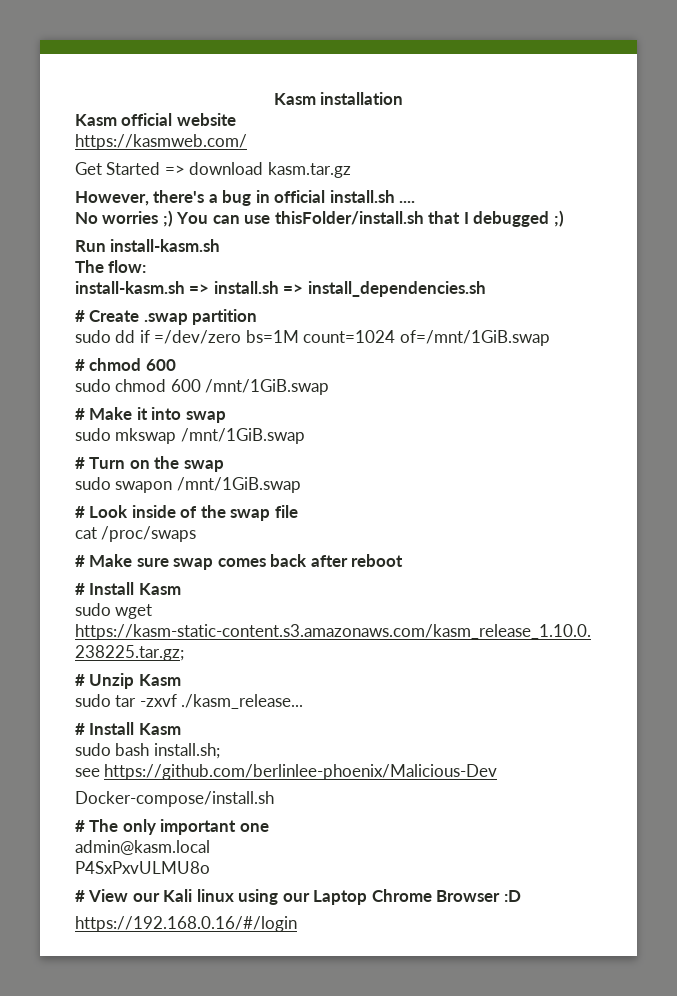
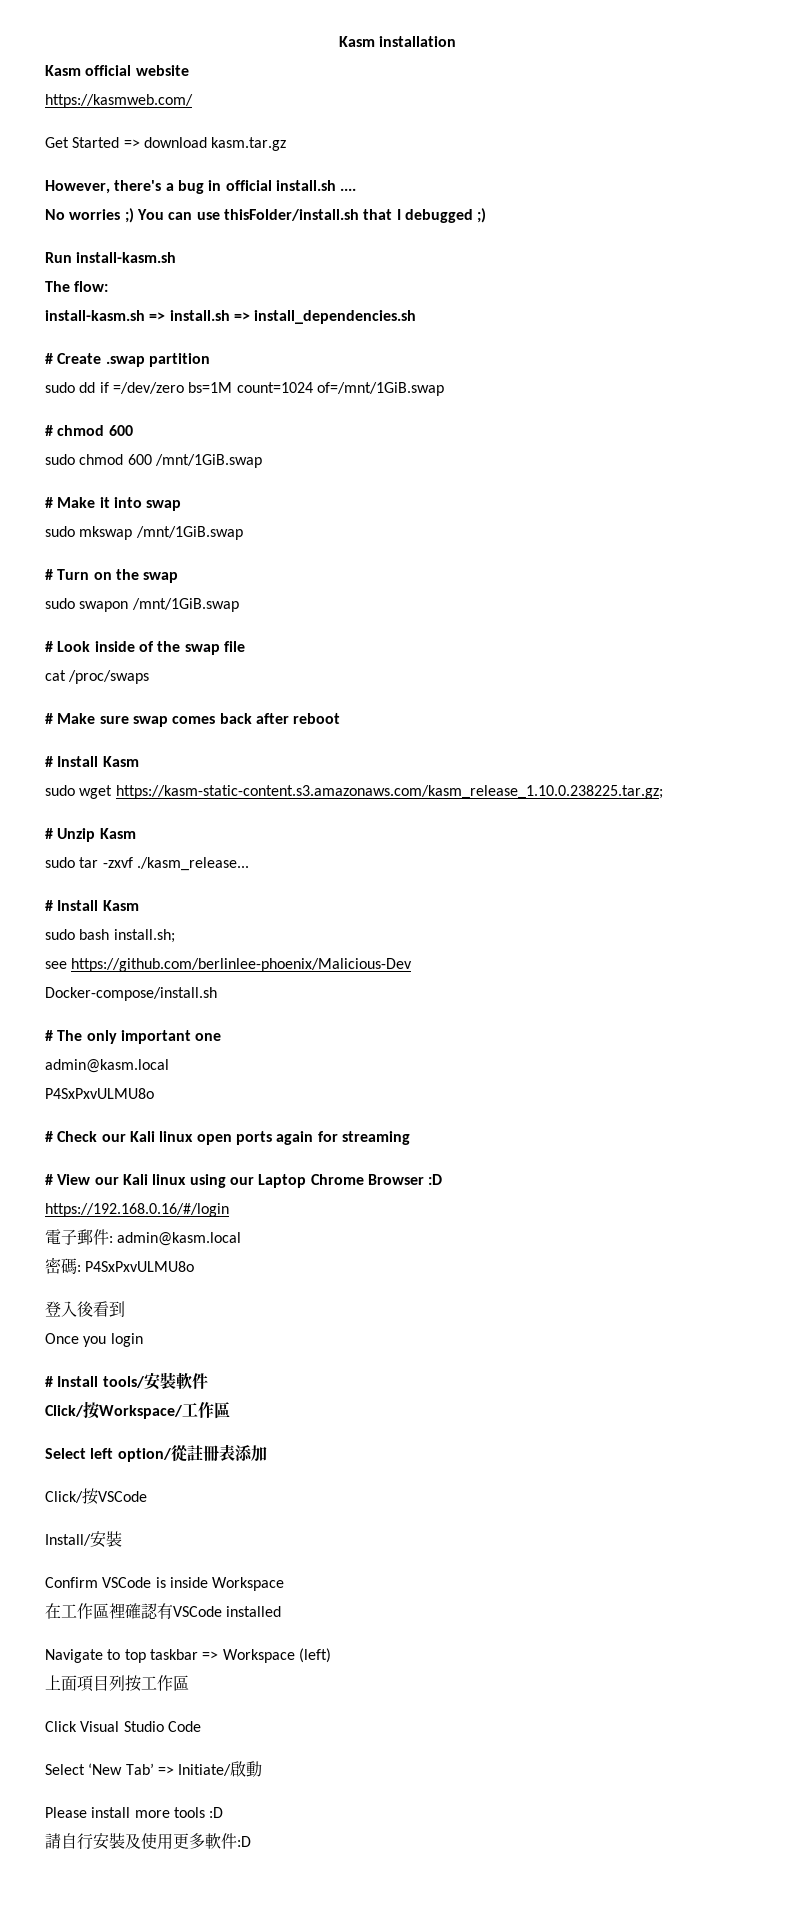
+ # Check our Kali linux open ports again for streaming
+ 電子郵件: admin@kasm.local
+ 密碼: P4SxPxvULMU8o
+ 登入後看到
+ Once you login
+ # Install tools/安裝軟件
+ Click/按Workspace/工作區
+ Select left option/從註冊表添加
+ Click/按VSCode
+ Install/安裝
+ Confirm VSCode is inside Workspace
+ 在工作區裡確認有VSCode installed
+ Navigate to top taskbar => Workspace (left)
+ 上面項目列按工作區
+ Click Visual Studio Code
+ Select ‘New Tab’ => Initiate/啟動
+ Please install more tools :D
+ 請自行安裝及使用更多軟件:D

